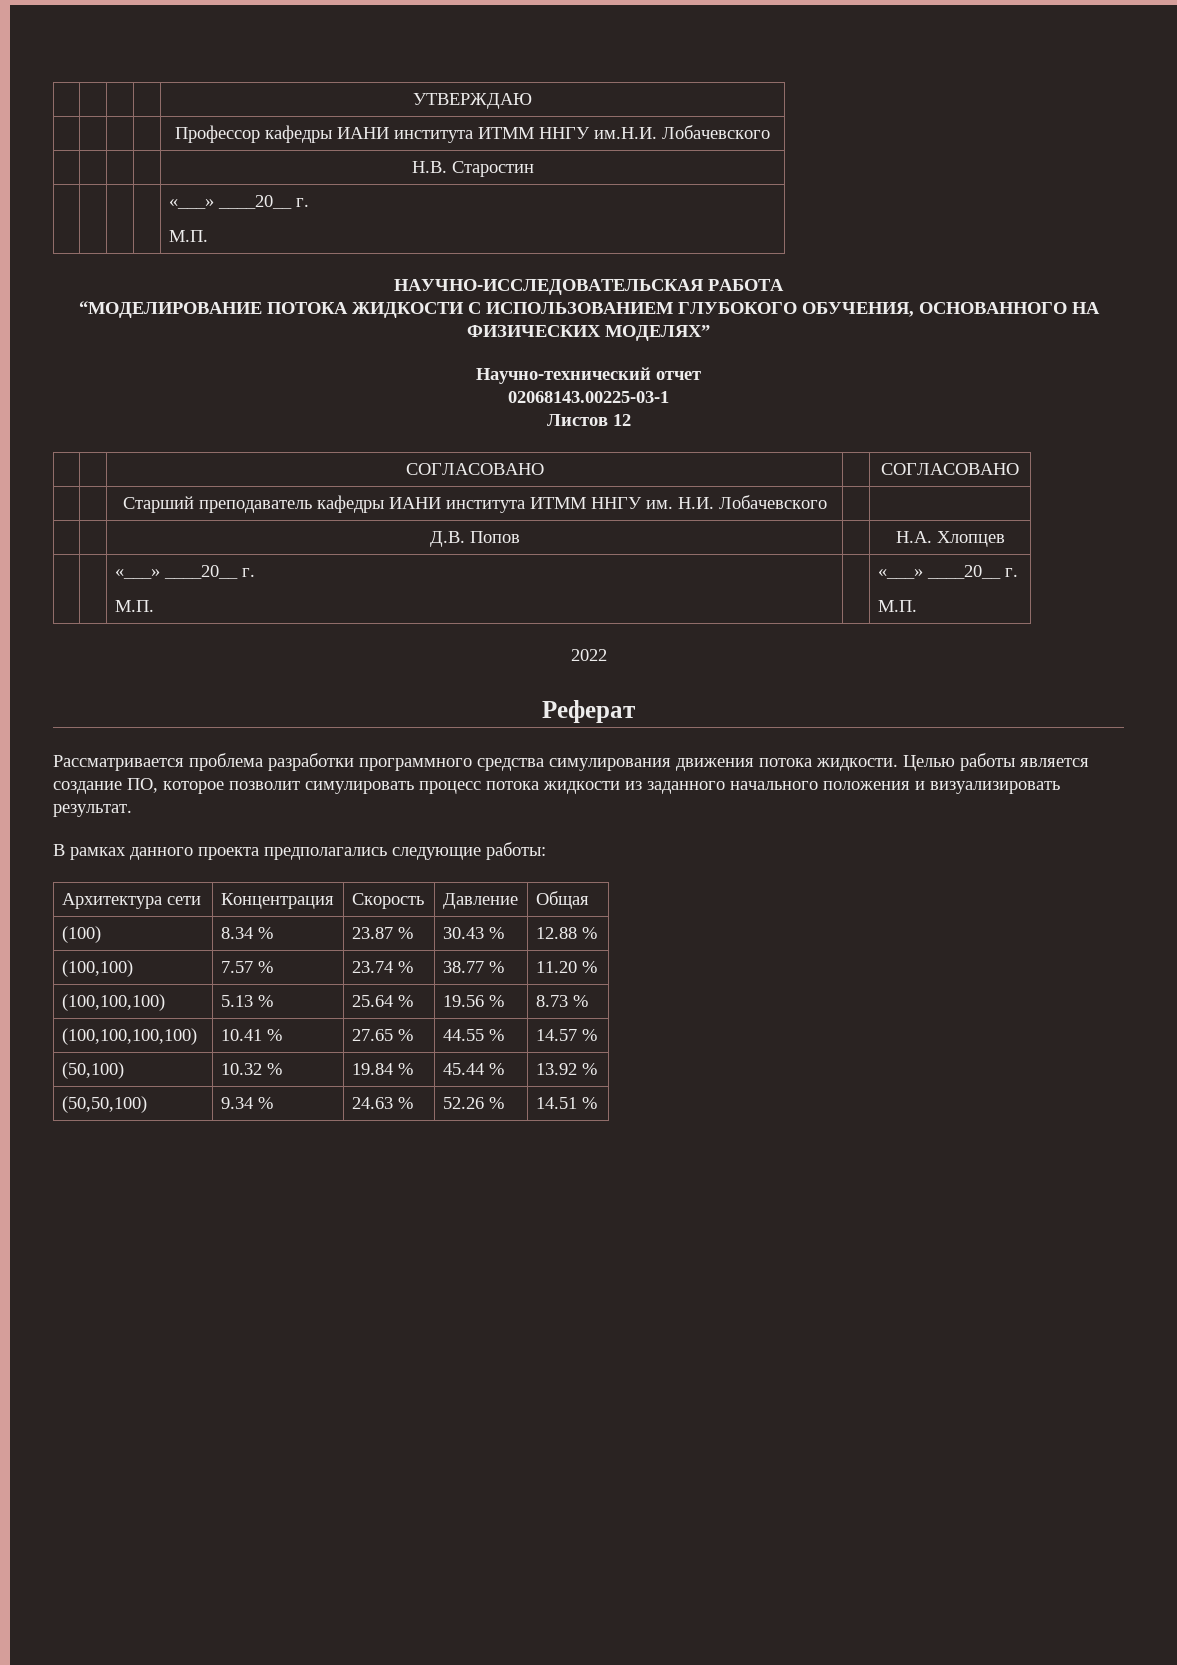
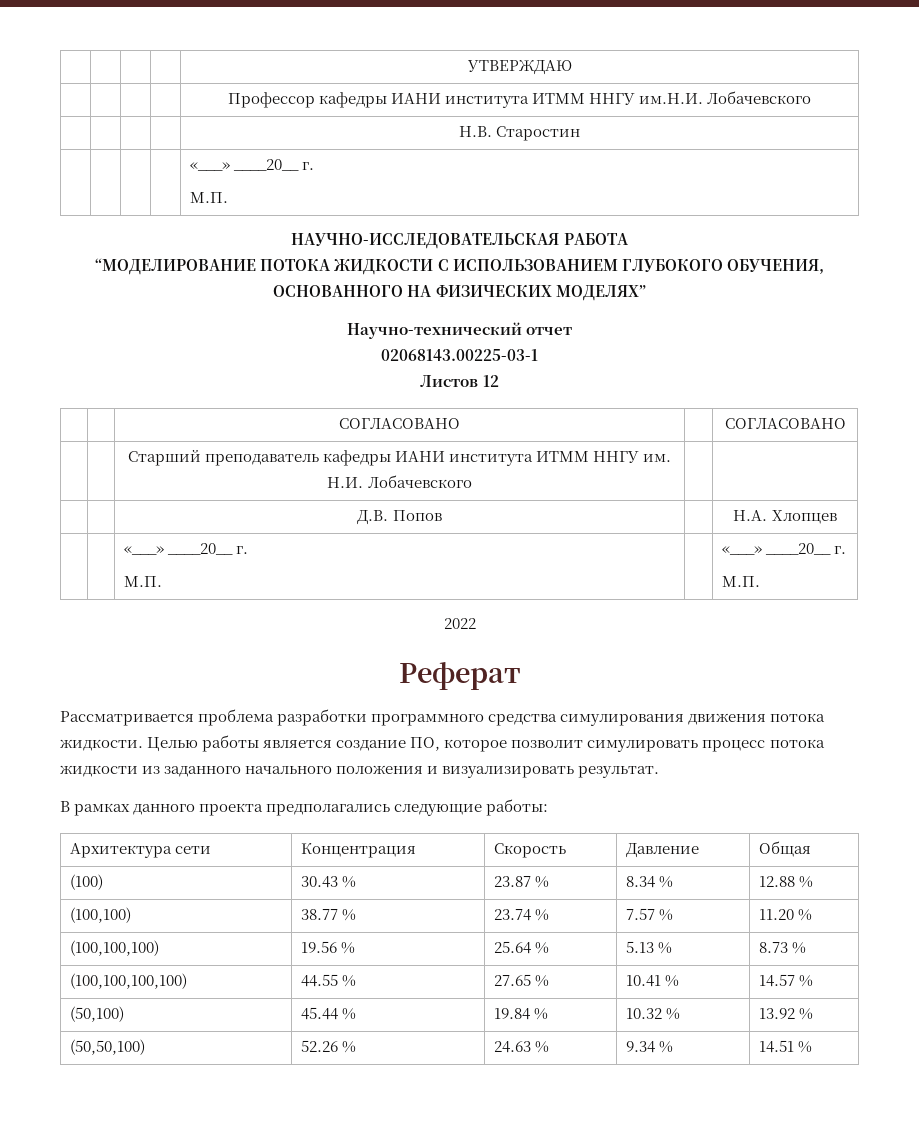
- (100) | 8.34 % | 23.87 % | 30.43 % | 12.88 %
+ (100) | 30.43 % | 23.87 % | 8.34 % | 12.88 %
- (100,100) | 7.57 % | 23.74 % | 38.77 % | 11.20 %
+ (100,100) | 38.77 % | 23.74 % | 7.57 % | 11.20 %
- (100,100,100) | 5.13 % | 25.64 % | 19.56 % | 8.73 %
+ (100,100,100) | 19.56 % | 25.64 % | 5.13 % | 8.73 %
- (100,100,100,100) | 10.41 % | 27.65 % | 44.55 % | 14.57 %
+ (100,100,100,100) | 44.55 % | 27.65 % | 10.41 % | 14.57 %
- (50,100) | 10.32 % | 19.84 % | 45.44 % | 13.92 %
+ (50,100) | 45.44 % | 19.84 % | 10.32 % | 13.92 %
- (50,50,100) | 9.34 % | 24.63 % | 52.26 % | 14.51 %
+ (50,50,100) | 52.26 % | 24.63 % | 9.34 % | 14.51 %

